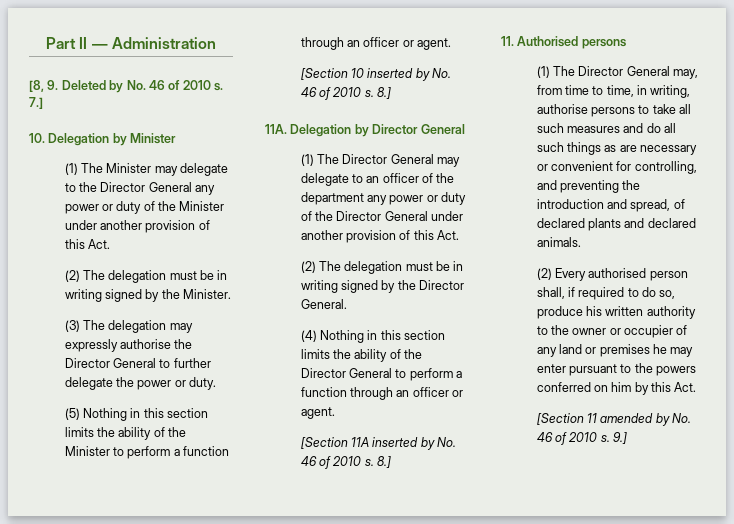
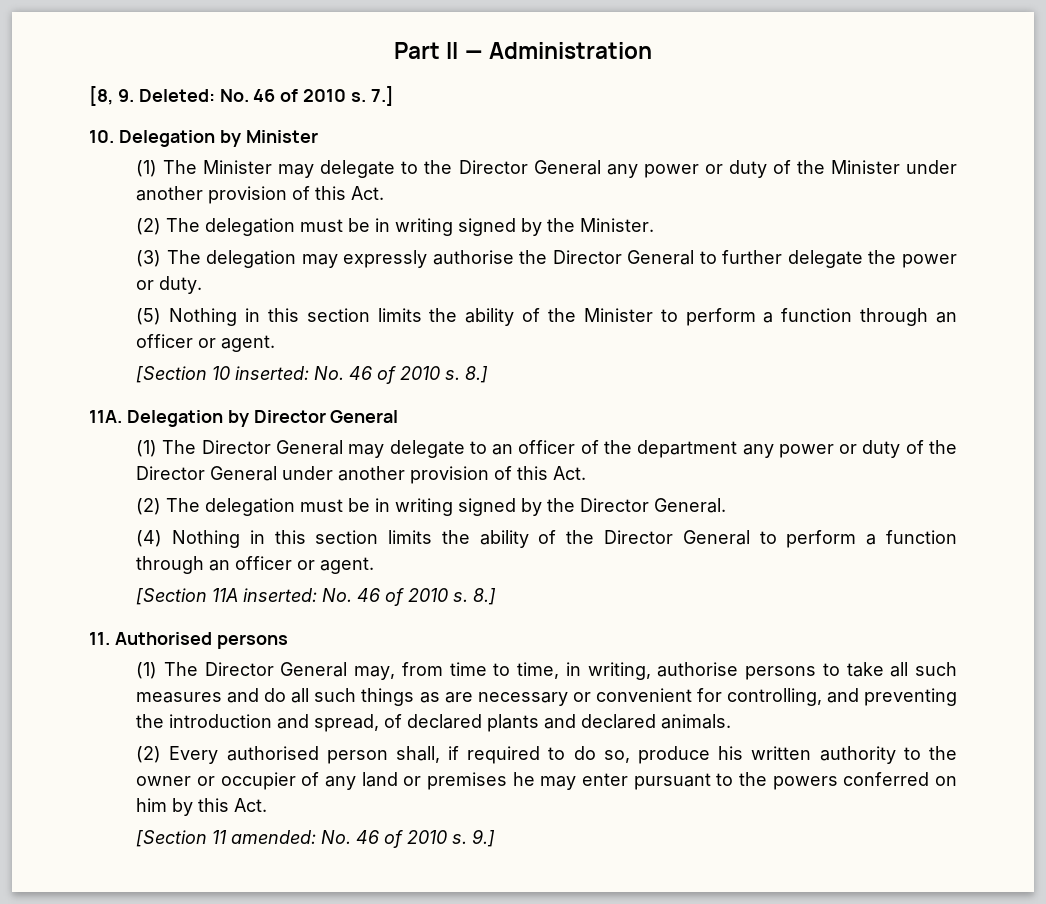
- [8, 9. Deleted by No. 46 of 2010 s.
+ [8, 9. Deleted: No. 46 of 2010 s.
- [Section 10 inserted by No. 46 of 2010 s.
+ [Section 10 inserted: No. 46 of 2010 s.
- [Section 11A inserted by No. 46 of 2010 s.
+ [Section 11A inserted: No. 46 of 2010 s.
- [Section 11 amended by No. 46 of 2010 s.
+ [Section 11 amended: No. 46 of 2010 s.

